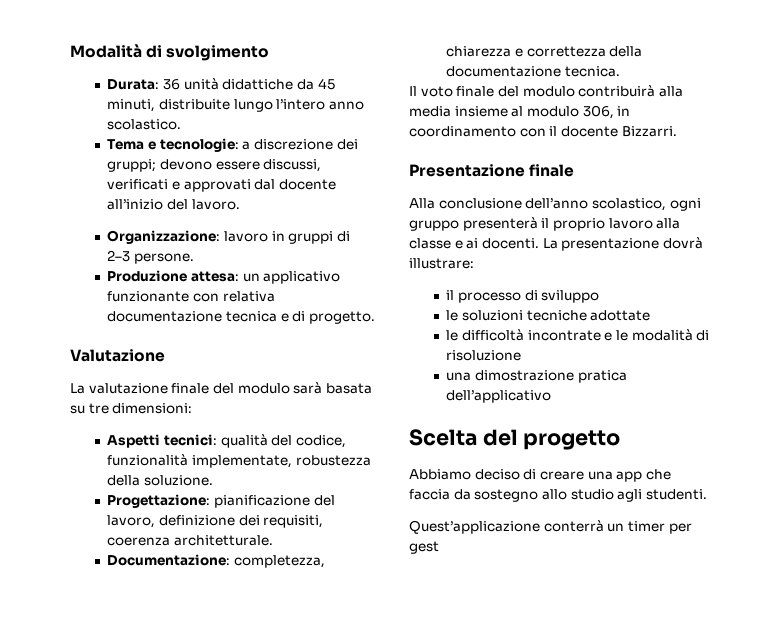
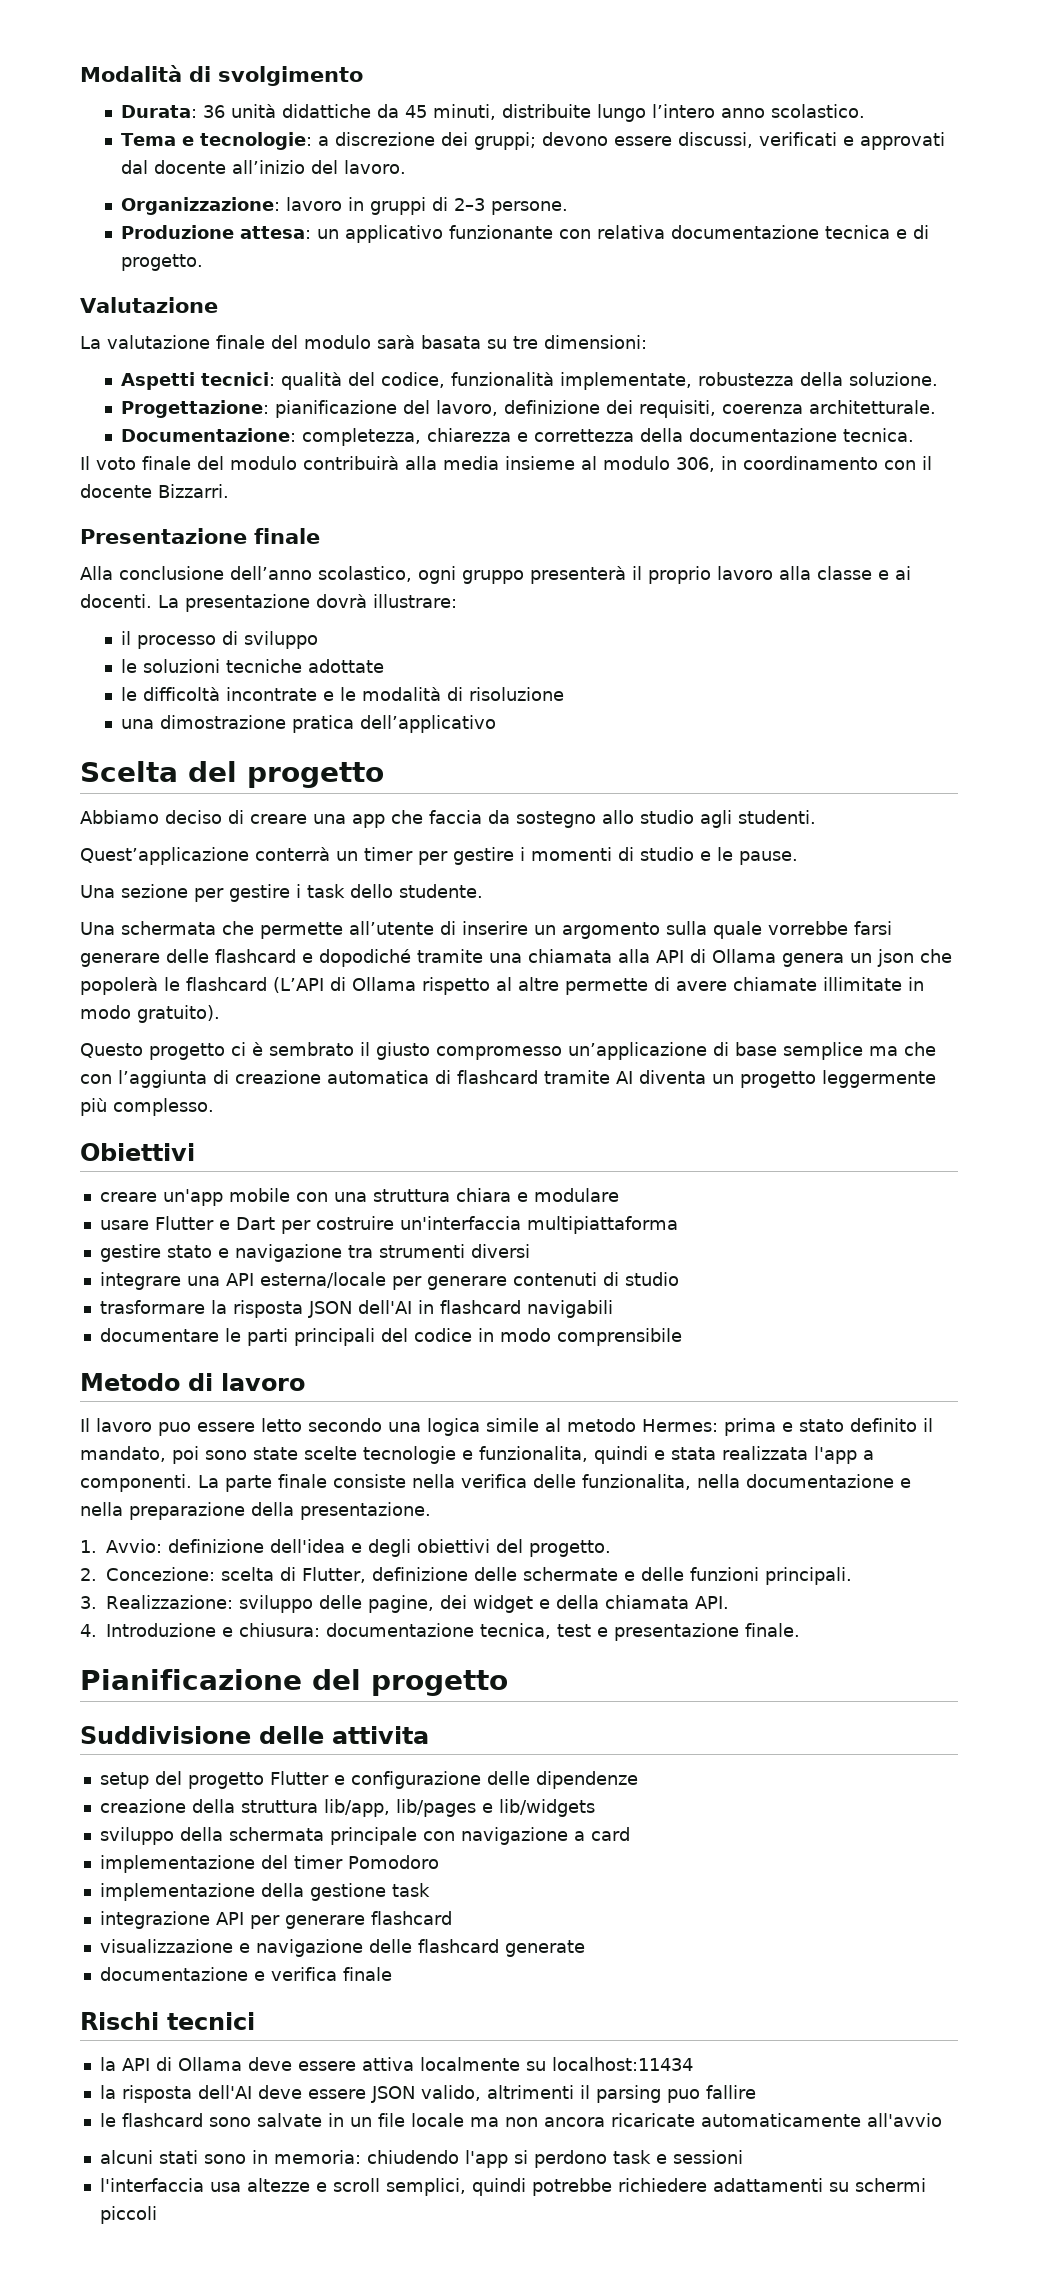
- Quest’applicazione conterrà un timer per gest
+ Quest’applicazione conterrà un timer per gestire i momenti di studio e le pause.
+ Una sezione per gestire i task dello studente.
+ Una schermata che permette all’utente di inserire un argomento sulla quale vorrebbe farsi generare delle flashcard e dopodiché tramite una chiamata alla API di Ollama genera un json che popolerà le flashcard (L’API di Ollama rispetto al altre permette di avere chiamate illimitate in modo gratuito).
+ Questo progetto ci è sembrato il giusto compromesso un’applicazione di base semplice ma che con l’aggiunta di creazione automatica di flashcard tramite AI diventa un progetto leggermente più complesso.
+ Obiettivi
+ creare un'app mobile con una struttura chiara e modulare
+ usare Flutter e Dart per costruire un'interfaccia multipiattaforma
+ gestire stato e navigazione tra strumenti diversi
+ integrare una API esterna/locale per generare contenuti di studio
+ trasformare la risposta JSON dell'AI in flashcard navigabili
+ documentare le parti principali del codice in modo comprensibile
+ Metodo di lavoro
+ Il lavoro puo essere letto secondo una logica simile al metodo Hermes: prima e stato definito il mandato, poi sono state scelte tecnologie e funzionalita, quindi e stata realizzata l'app a componenti. La parte finale consiste nella verifica delle funzionalita, nella documentazione e nella preparazione della presentazione.
+ 1. Avvio: definizione dell'idea e degli obiettivi del progetto.
+ 2. Concezione: scelta di Flutter, definizione delle schermate e delle funzioni principali.
+ 3. Realizzazione: sviluppo delle pagine, dei widget e della chiamata API.
+ 4. Introduzione e chiusura: documentazione tecnica, test e presentazione finale.
+ Pianificazione del progetto
+ Suddivisione delle attivita
+ setup del progetto Flutter e configurazione delle dipendenze
+ creazione della struttura lib/app, lib/pages e lib/widgets
+ sviluppo della schermata principale con navigazione a card
+ implementazione del timer Pomodoro
+ implementazione della gestione task
+ integrazione API per generare flashcard
+ visualizzazione e navigazione delle flashcard generate
+ documentazione e verifica finale
+ Rischi tecnici
+ la API di Ollama deve essere attiva localmente su localhost:11434
+ la risposta dell'AI deve essere JSON valido, altrimenti il parsing puo fallire
+ le flashcard sono salvate in un file locale ma non ancora ricaricate automaticamente all'avvio
+ alcuni stati sono in memoria: chiudendo l'app si perdono task e sessioni
+ l'interfaccia usa altezze e scroll semplici, quindi potrebbe richiedere adattamenti su schermi piccoli

